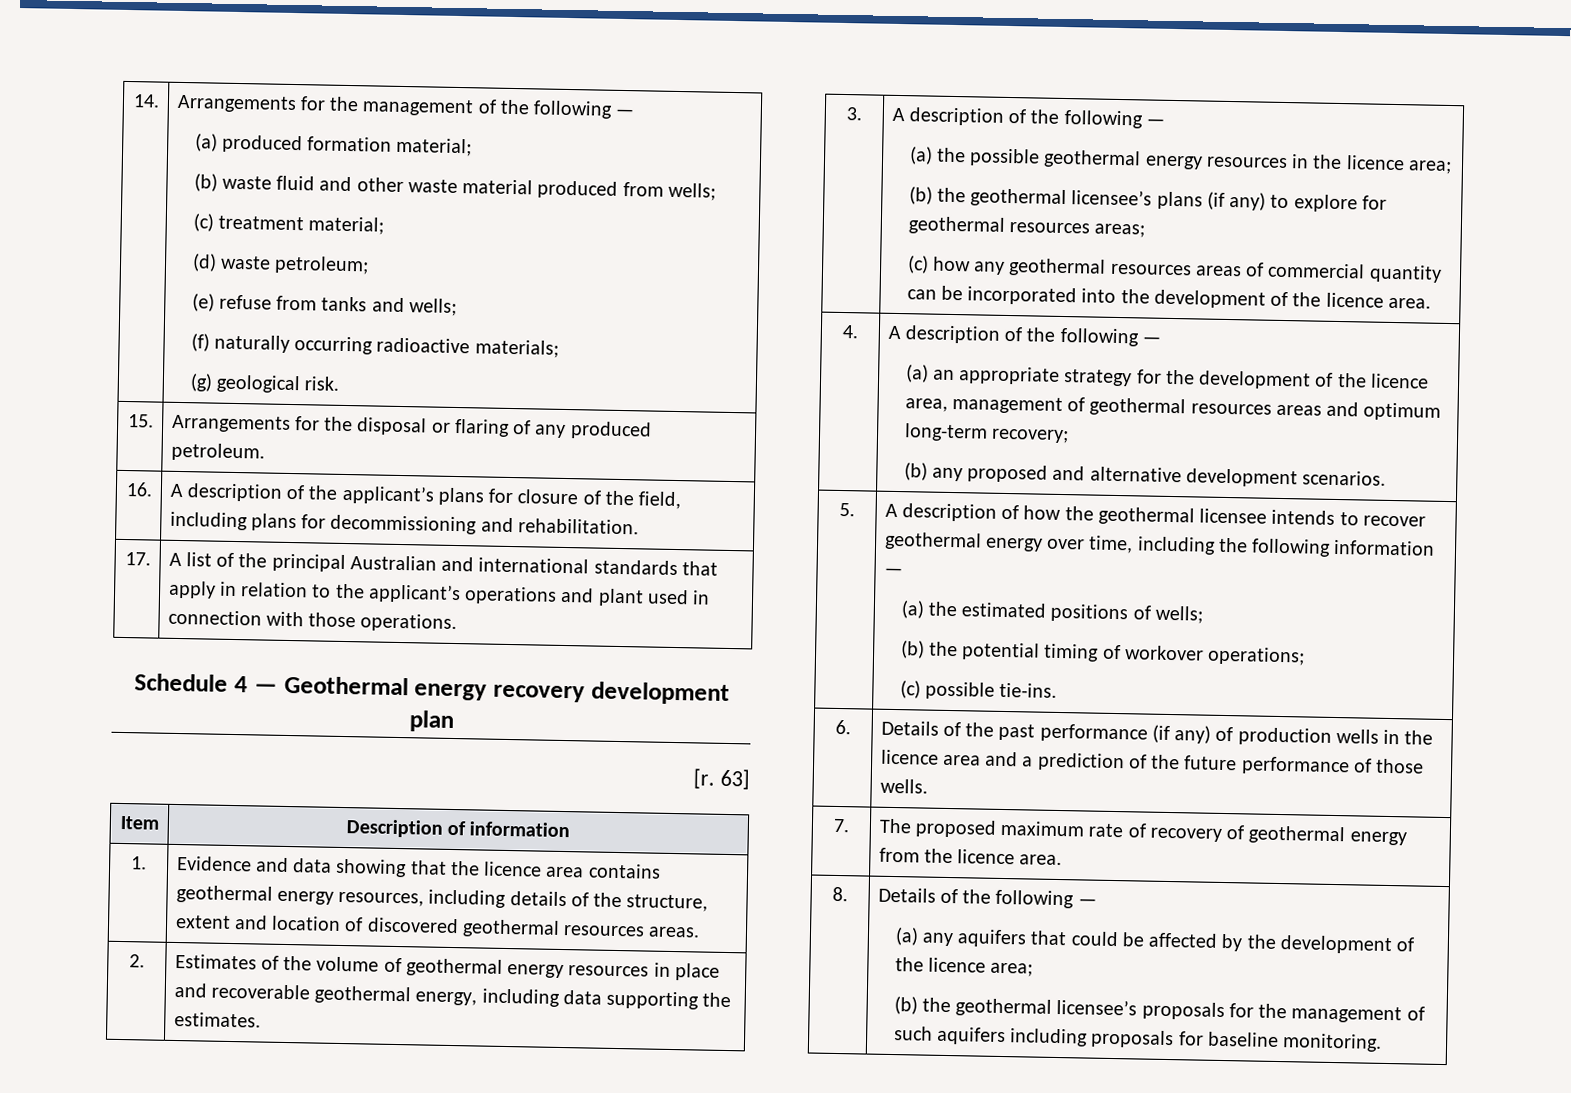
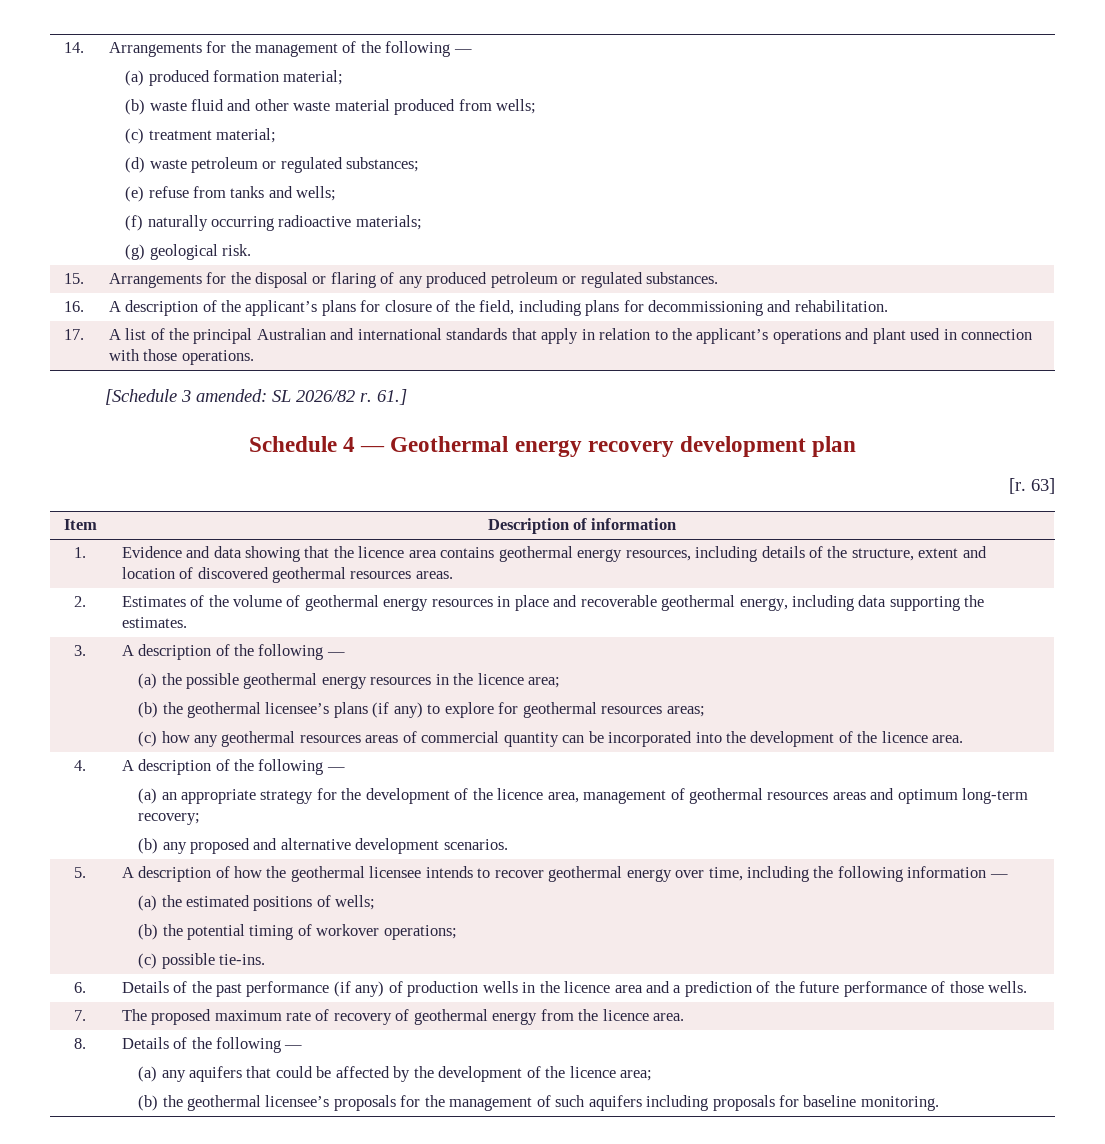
- (d) waste petroleum;
+ (d) waste petroleum or regulated substances;
- 15. | Arrangements for the disposal or flaring of any produced petroleum.
+ 15. | Arrangements for the disposal or flaring of any produced petroleum or regulated substances.
+ [Schedule 3 amended: SL 2026/82 r. 61.]

